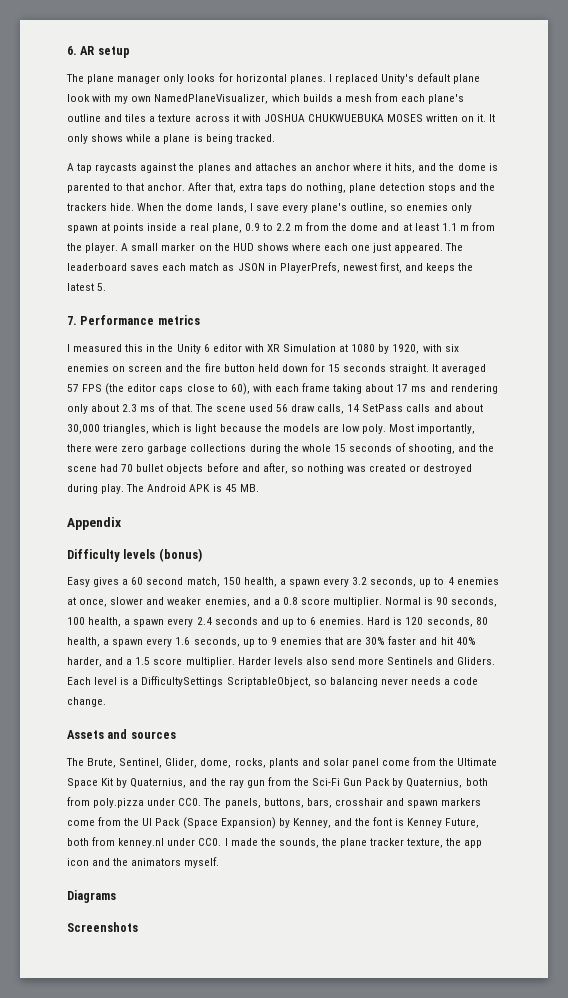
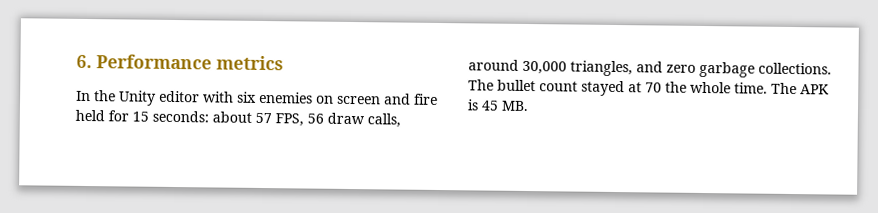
- 6. AR setup
- The plane manager only looks for horizontal planes. I replaced Unity's default plane look with my own NamedPlaneVisualizer, which builds a mesh from each plane's outline and tiles a texture across it with JOSHUA CHUKWUEBUKA MOSES written on it. It only shows while a plane is being tracked.
- A tap raycasts against the planes and attaches an anchor where it hits, and the dome is parented to that anchor. After that, extra taps do nothing, plane detection stops and the trackers hide. When the dome lands, I save every plane's outline, so enemies only spawn at points inside a real plane, 0.9 to 2.2 m from the dome and at least 1.1 m from the player. A small marker on the HUD shows where each one just appeared. The leaderboard saves each match as JSON in PlayerPrefs, newest first, and keeps the latest 5.
- 7. Performance metrics
- I measured this in the Unity 6 editor with XR Simulation at 1080 by 1920, with six enemies on screen and the fire button held down for 15 seconds straight. It averaged 57 FPS (the editor caps close to 60), with each frame taking about 17 ms and rendering only about 2.3 ms of that. The scene used 56 draw calls, 14 SetPass calls and about 30,000 triangles, which is light because the models are low poly. Most importantly, there were zero garbage collections during the whole 15 seconds of shooting, and the scene had 70 bullet objects before and after, so nothing was created or destroyed during play. The Android APK is 45 MB.
- Appendix
- Difficulty levels (bonus)
- Easy gives a 60 second match, 150 health, a spawn every 3.2 seconds, up to 4 enemies at once, slower and weaker enemies, and a 0.8 score multiplier. Normal is 90 seconds, 100 health, a spawn every 2.4 seconds and up to 6 enemies. Hard is 120 seconds, 80 health, a spawn every 1.6 seconds, up to 9 enemies that are 30% faster and hit 40% harder, and a 1.5 score multiplier. Harder levels also send more Sentinels and Gliders. Each level is a DifficultySettings ScriptableObject, so balancing never needs a code change.
- Assets and sources
- The Brute, Sentinel, Glider, dome, rocks, plants and solar panel come from the Ultimate Space Kit by Quaternius, and the ray gun from the Sci-Fi Gun Pack by Quaternius, both from poly.pizza under CC0. The panels, buttons, bars, crosshair and spawn markers come from the UI Pack (Space Expansion) by Kenney, and the font is Kenney Future, both from kenney.nl under CC0. I made the sounds, the plane tracker texture, the app icon and the animators myself.
- Diagrams
- Screenshots
+ 6. Performance metrics
+ In the Unity editor with six enemies on screen and fire held for 15 seconds: about 57 FPS, 56 draw calls, around 30,000 triangles, and zero garbage collections. The bullet count stayed at 70 the whole time. The APK is 45 MB.

